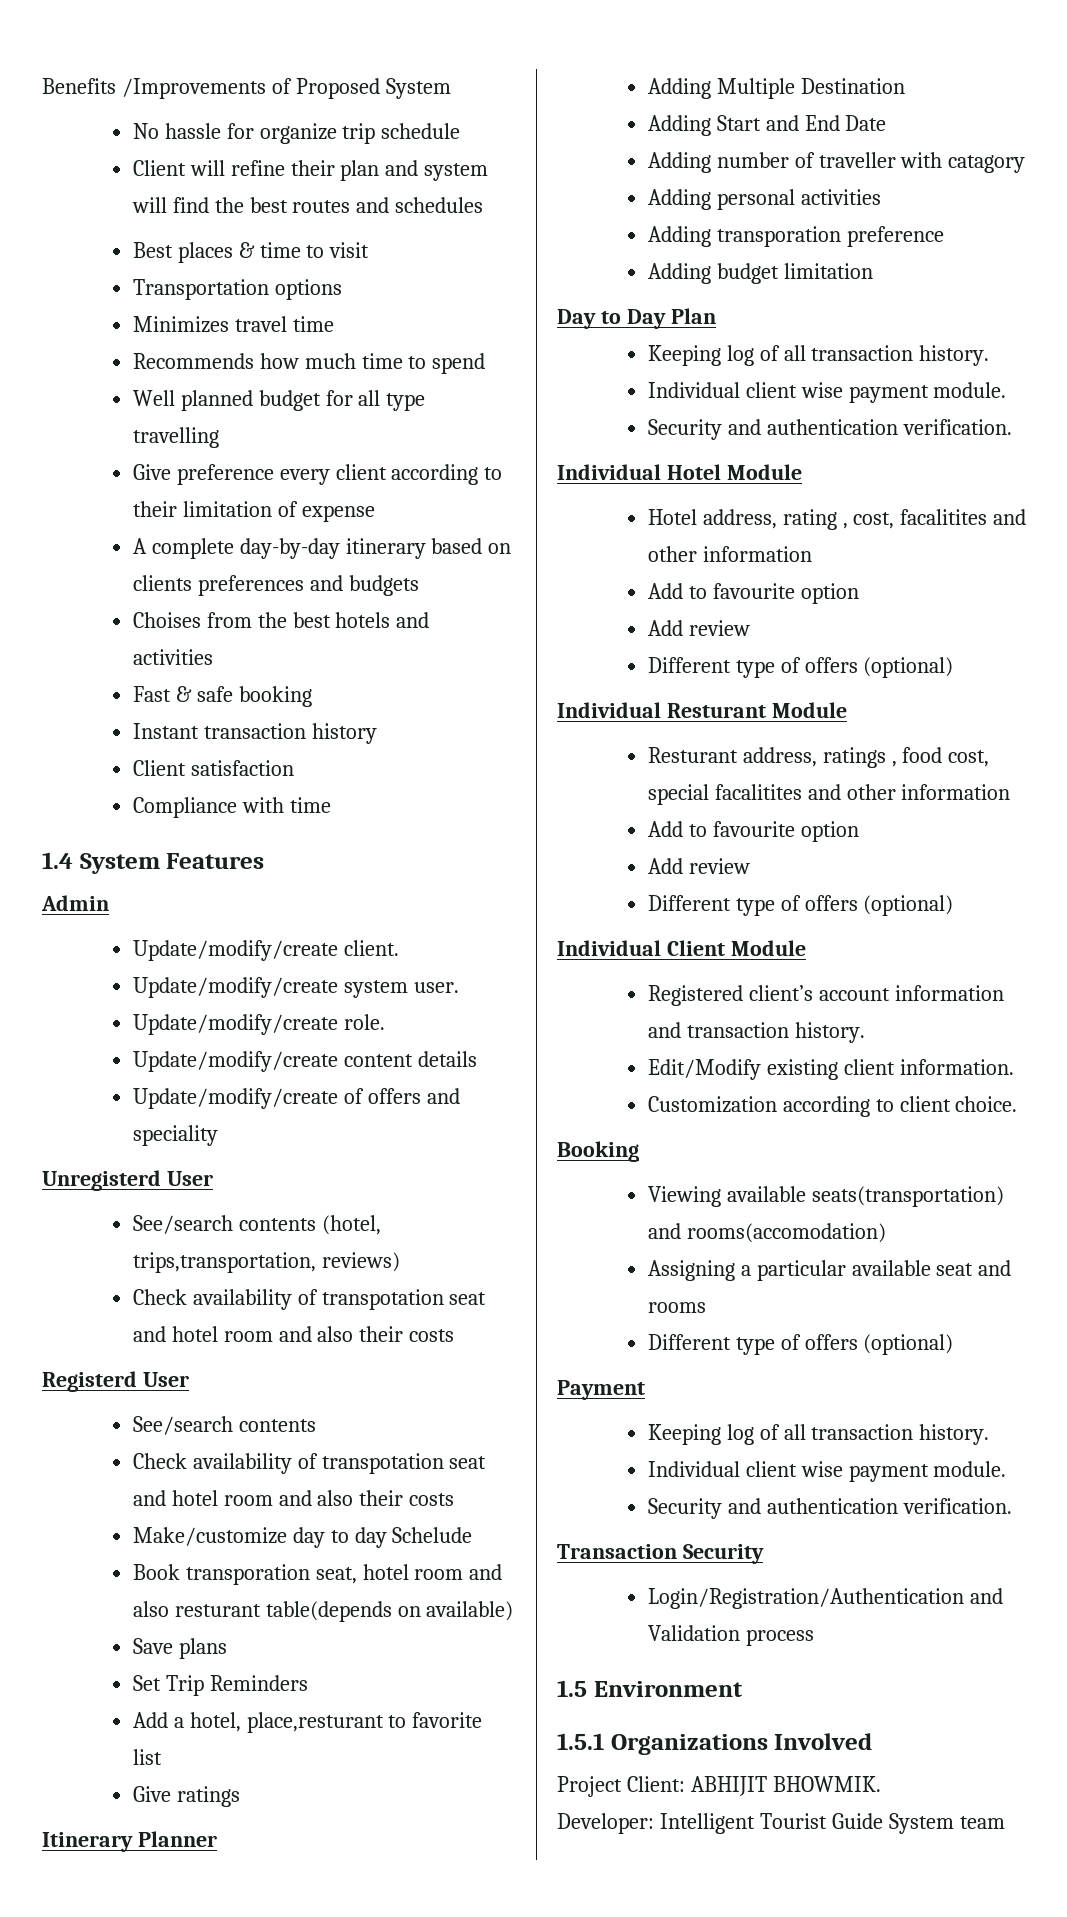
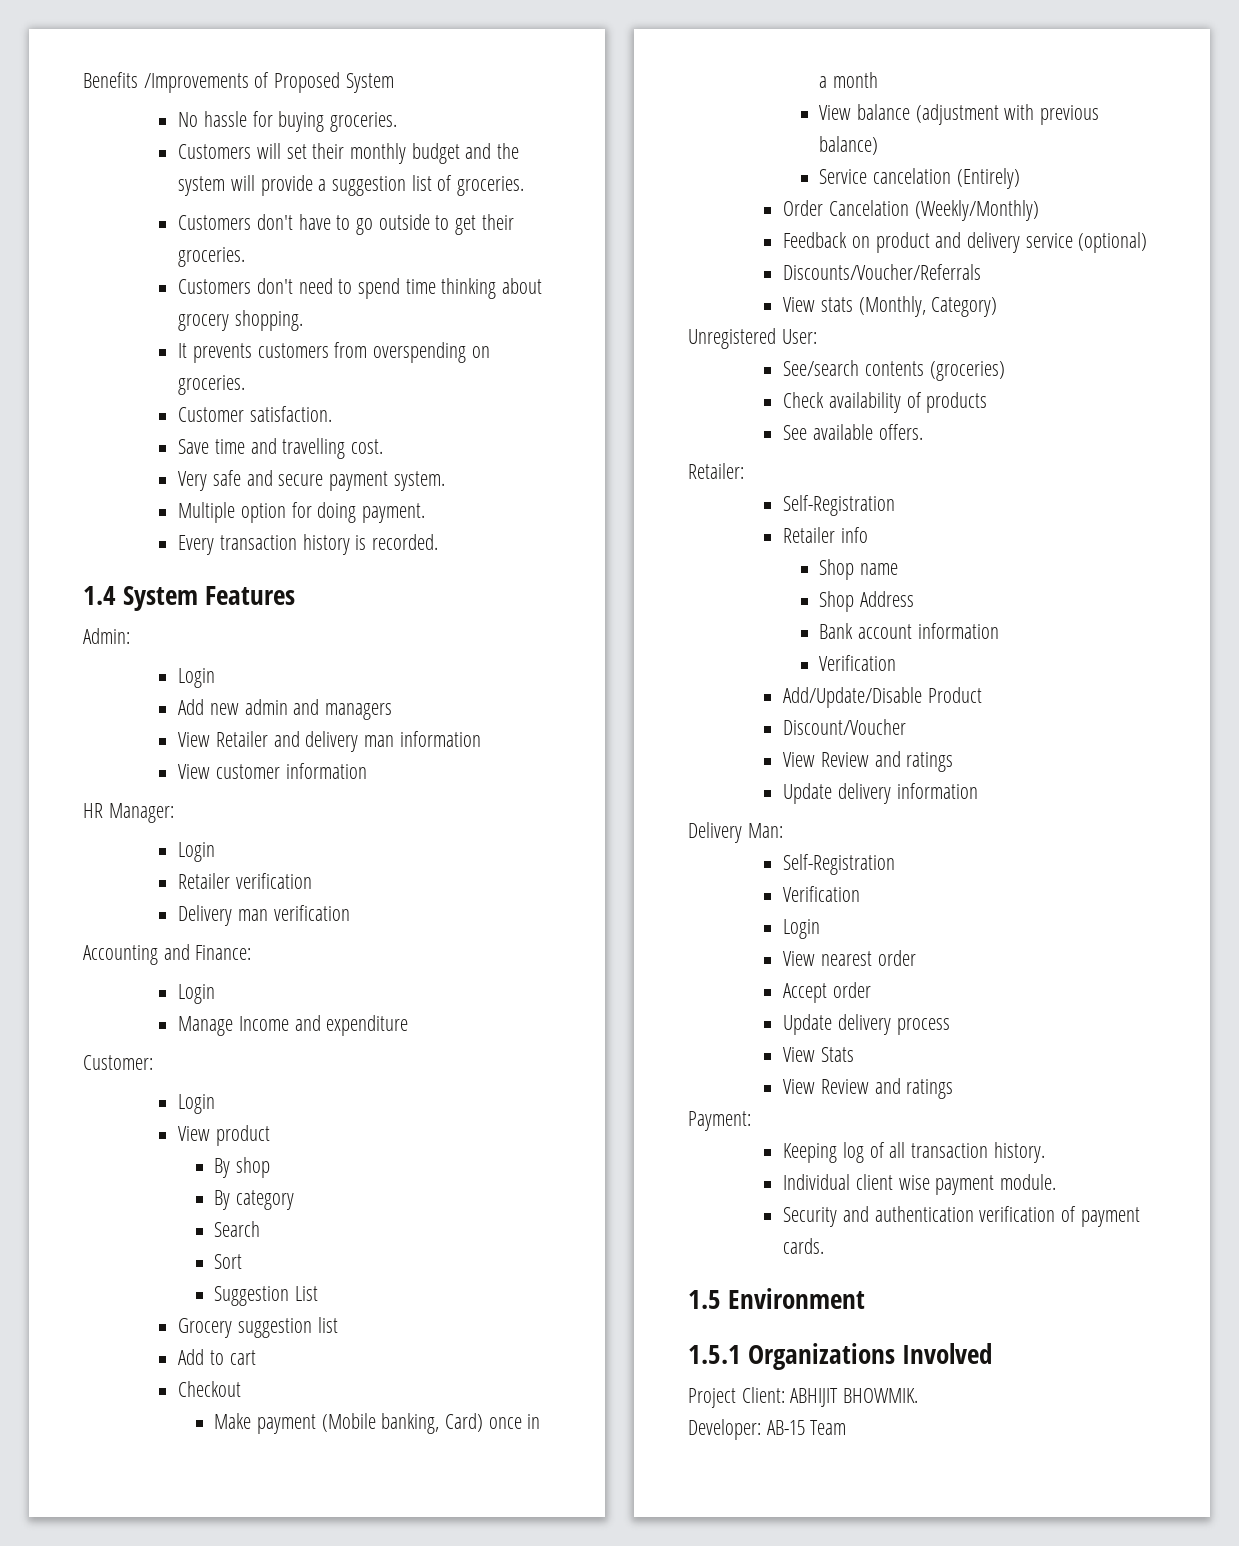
- No hassle for organize trip schedule
- Client will refine their plan and system will find the best routes and schedules
- Best places & time to visit
- Transportation options
- Minimizes travel time
- Recommends how much time to spend
- Well planned budget for all type travelling
- Give preference every client according to their limitation of expense
- A complete day-by-day itinerary based on clients preferences and budgets
- Choises from the best hotels and activities
- Fast & safe booking
- Instant transaction history
- Client satisfaction
- Compliance with time
+ No hassle for buying groceries.
+ Customers will set their monthly budget and the system will provide a suggestion list of groceries.
+ Customers don't have to go outside to get their groceries.
+ Customers don't need to spend time thinking about grocery shopping.
+ It prevents customers from overspending on groceries.
+ Customer satisfaction.
+ Save time and travelling cost.
+ Very safe and secure payment system.
+ Multiple option for doing payment.
+ Every transaction history is recorded.
  1.4 System Features
- Admin
- Update/modify/create client.
- Update/modify/create system user.
- Update/modify/create role.
- Update/modify/create content details
- Update/modify/create of offers and speciality
- Unregisterd User
- See/search contents (hotel, trips,transportation, reviews)
- Check availability of transpotation seat and hotel room and also their costs
- Registerd User
- See/search contents
- Check availability of transpotation seat and hotel room and also their costs
- Make/customize day to day Schelude
- Book transporation seat, hotel room and also resturant table(depends on available)
- Save plans
- Set Trip Reminders
- Add a hotel, place,resturant to favorite list
- Give ratings
- Itinerary Planner
- Adding Multiple Destination
- Adding Start and End Date
- Adding number of traveller with catagory
- Adding personal activities
- Adding transporation preference
- Adding budget limitation
- Day to Day Plan
+ Admin:
+ Login
+ Add new admin and managers
+ View Retailer and delivery man information
+ View customer information
+ HR Manager:
+ Login
+ Retailer verification
+ Delivery man verification
+ Accounting and Finance:
+ Login
+ Manage Income and expenditure
+ Customer:
+ Login
+ View product
+ By shop
+ By category
+ Search
+ Sort
+ Suggestion List
+ Grocery suggestion list
+ Add to cart
+ Checkout
+ Make payment (Mobile banking, Card) once in a month
+ View balance (adjustment with previous balance)
+ Service cancelation (Entirely)
+ Order Cancelation (Weekly/Monthly)
+ Feedback on product and delivery service (optional)
+ Discounts/Voucher/Referrals
+ View stats (Monthly, Category)
+ Unregistered User:
+ See/search contents (groceries)
+ Check availability of products
+ See available offers.
+ Retailer:
+ Self-Registration
+ Retailer info
+ Shop name
+ Shop Address
+ Bank account information
+ Verification
+ Add/Update/Disable Product
+ Discount/Voucher
+ View Review and ratings
+ Update delivery information
+ Delivery Man:
+ Self-Registration
+ Verification
+ Login
+ View nearest order
+ Accept order
+ Update delivery process
+ View Stats
+ View Review and ratings
+ Payment:
  Keeping log of all transaction history.
  Individual client wise payment module.
- Security and authentication verification.
- Individual Hotel Module
- Hotel address, rating , cost, facalitites and other information
- Add to favourite option
- Add review
- Different type of offers (optional)
- Individual Resturant Module
- Resturant address, ratings , food cost, special facalitites and other information
- Add to favourite option
- Add review
- Different type of offers (optional)
- Individual Client Module
- Registered client’s account information and transaction history.
- Edit/Modify existing client information.
- Customization according to client choice.
- Booking
- Viewing available seats(transportation) and rooms(accomodation)
- Assigning a particular available seat and rooms
- Different type of offers (optional)
- Payment
- Keeping log of all transaction history.
- Individual client wise payment module.
- Security and authentication verification.
- Transaction Security
- Login/Registration/Authentication and Validation process
+ Security and authentication verification of payment cards.
- Developer: Intelligent Tourist Guide System team
+ Developer: AB-15 Team

